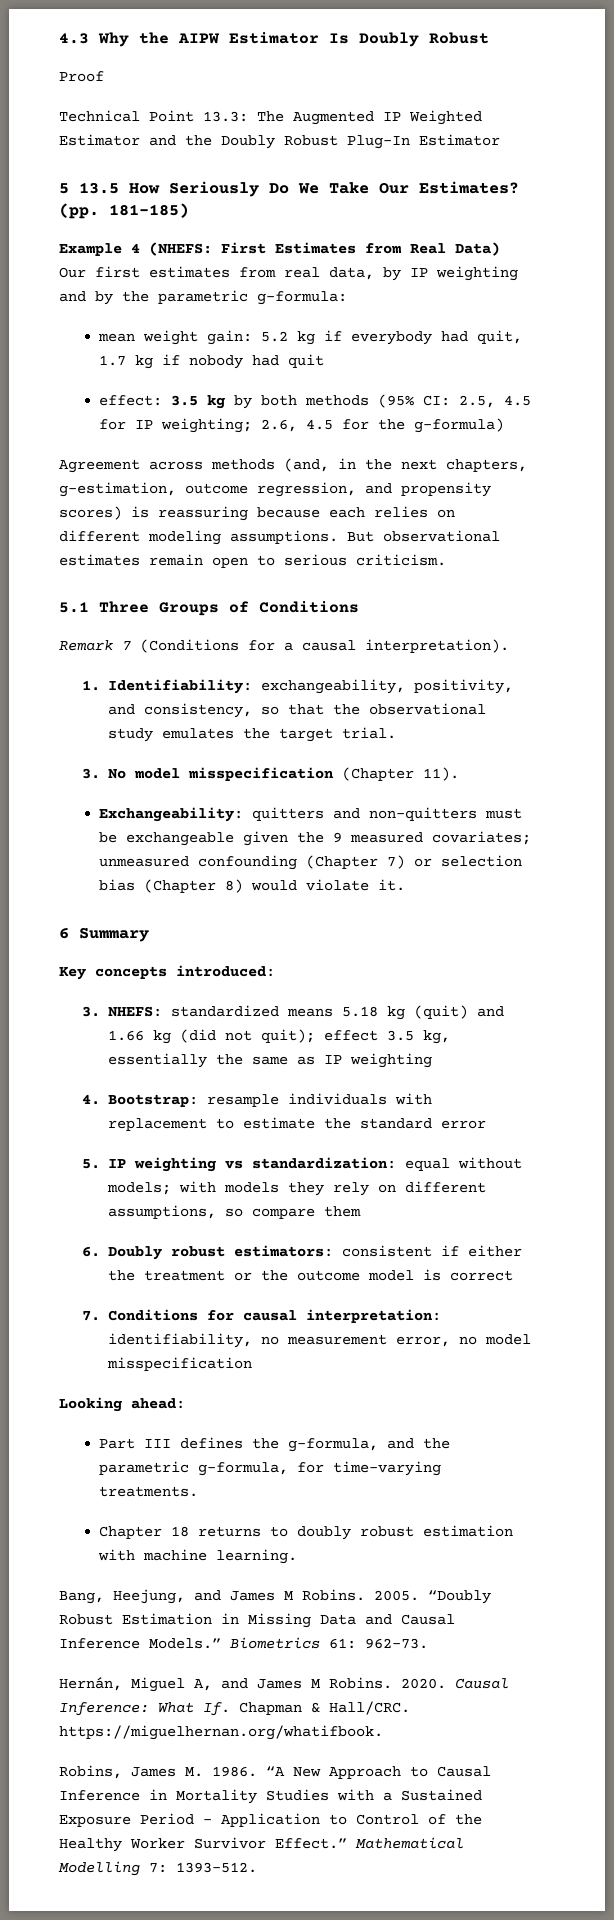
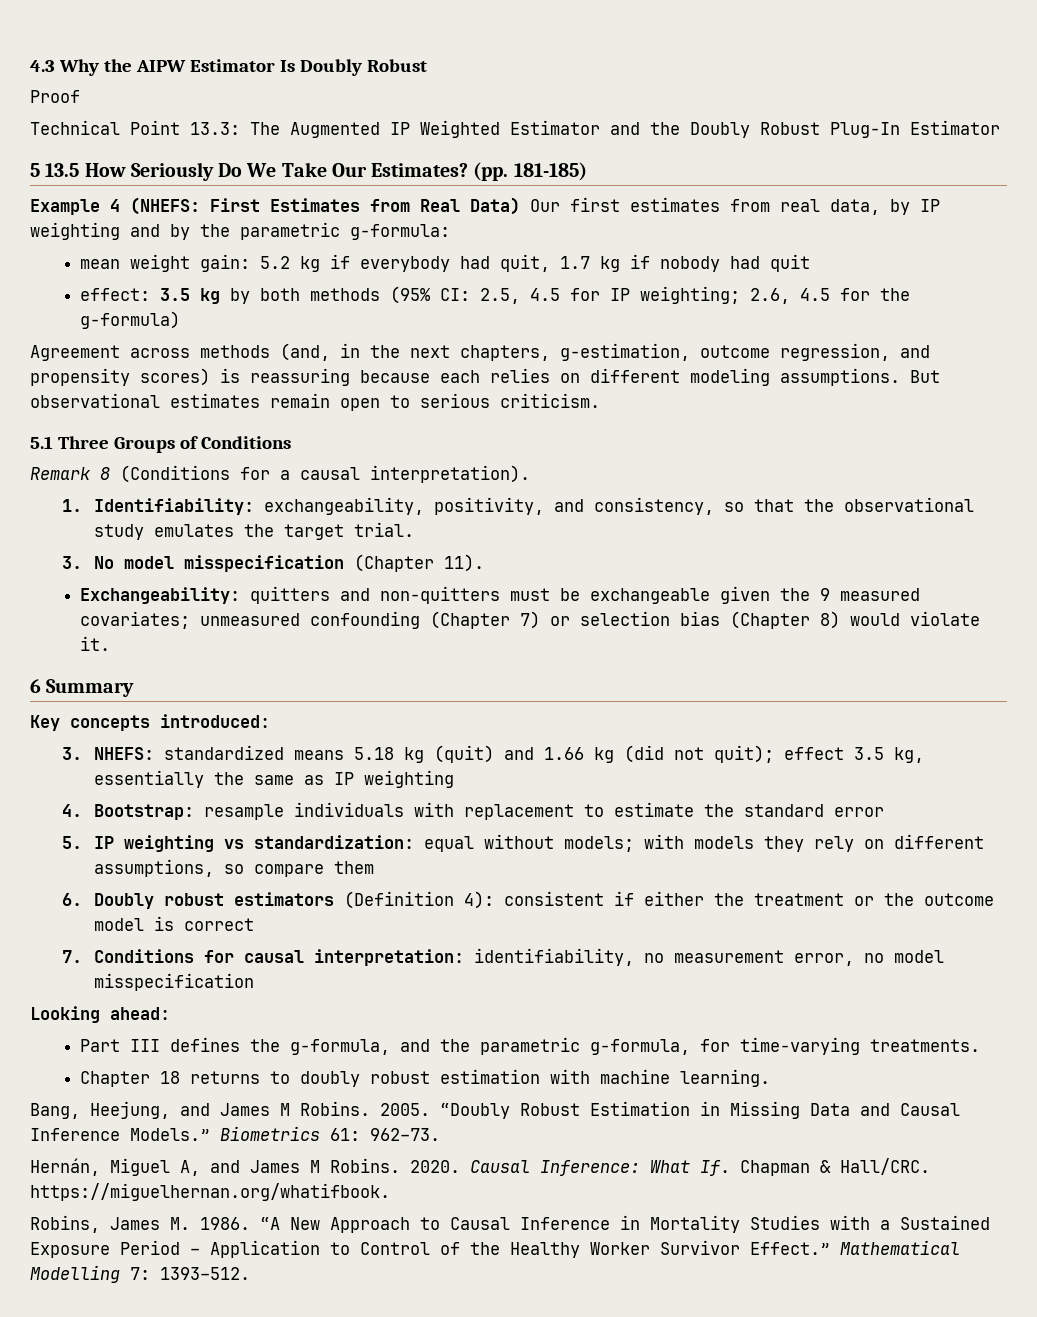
- Remark 7 (Conditions for a causal interpretation).
+ Remark 8 (Conditions for a causal interpretation).
- 6. Doubly robust estimators: consistent if either the treatment or the outcome model is correct
+ 6. Doubly robust estimators (Definition 4): consistent if either the treatment or the outcome model is correct

